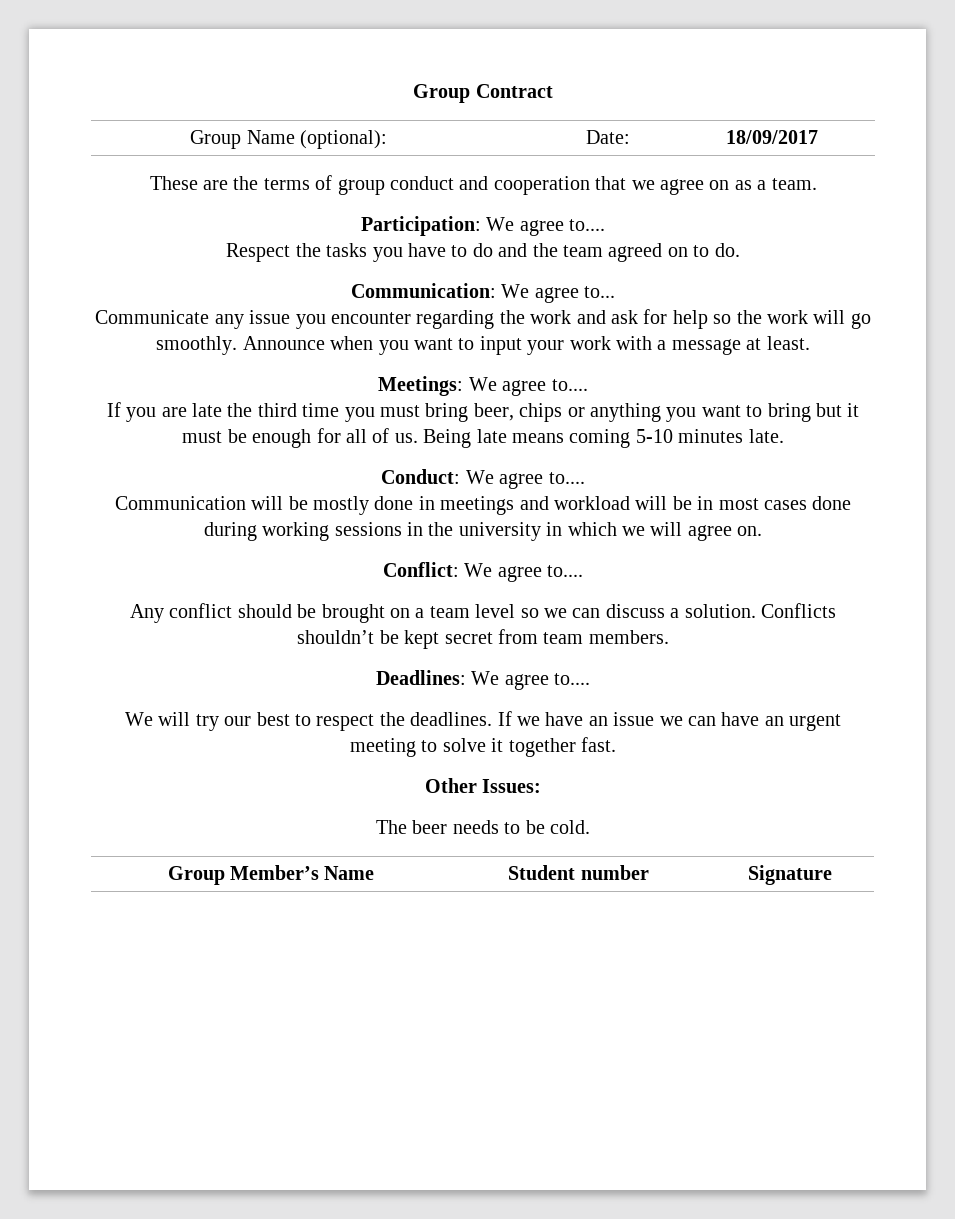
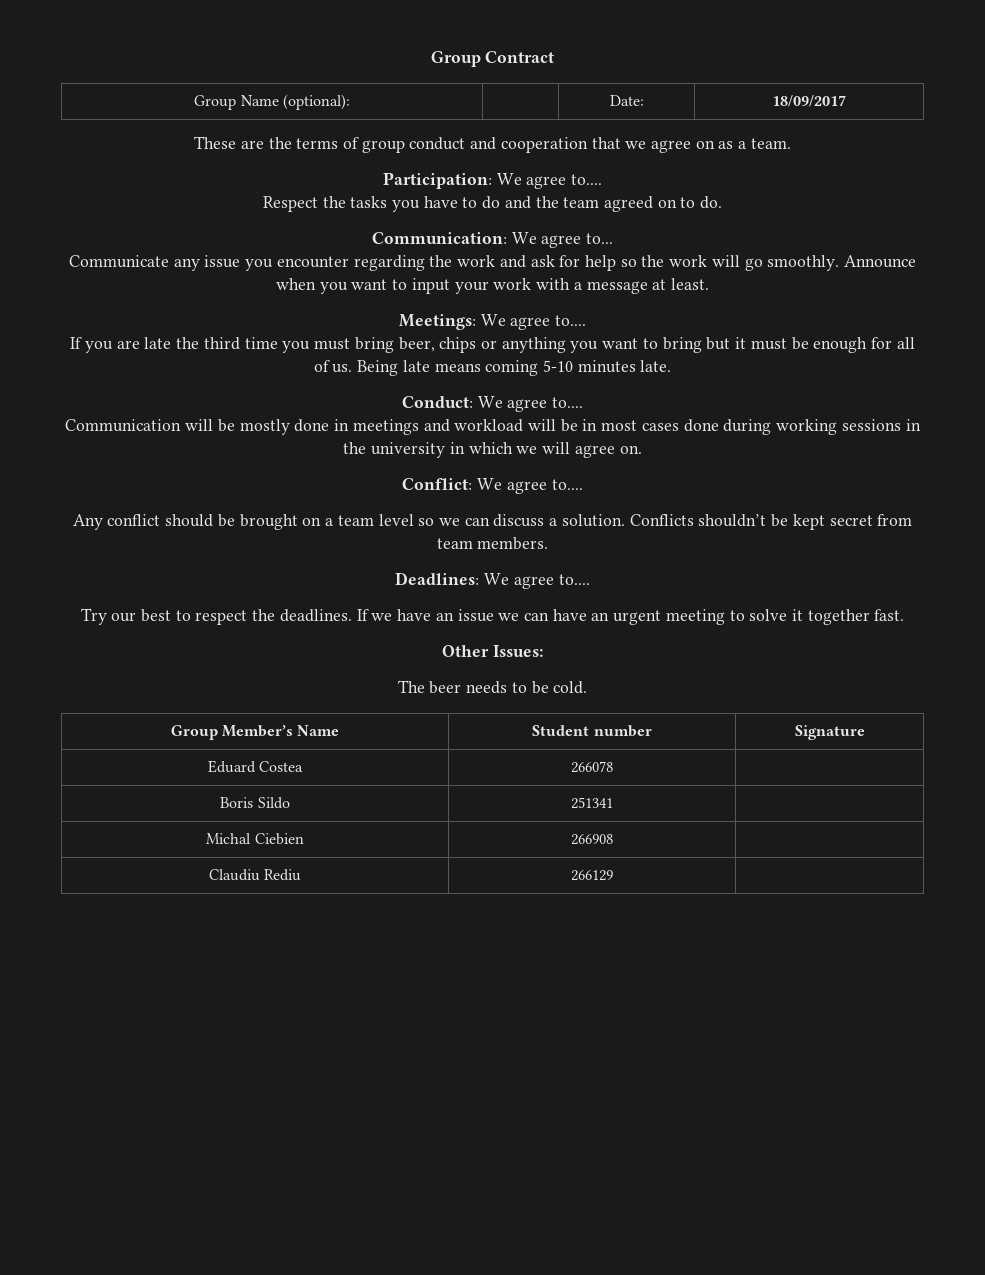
- We will try our best to respect the deadlines.
+ Try our best to respect the deadlines.
+ Eduard Costea | 266078 |
+ Boris Sildo | 251341 |
+ Michal Ciebien | 266908 |
+ Claudiu Rediu | 266129 |

